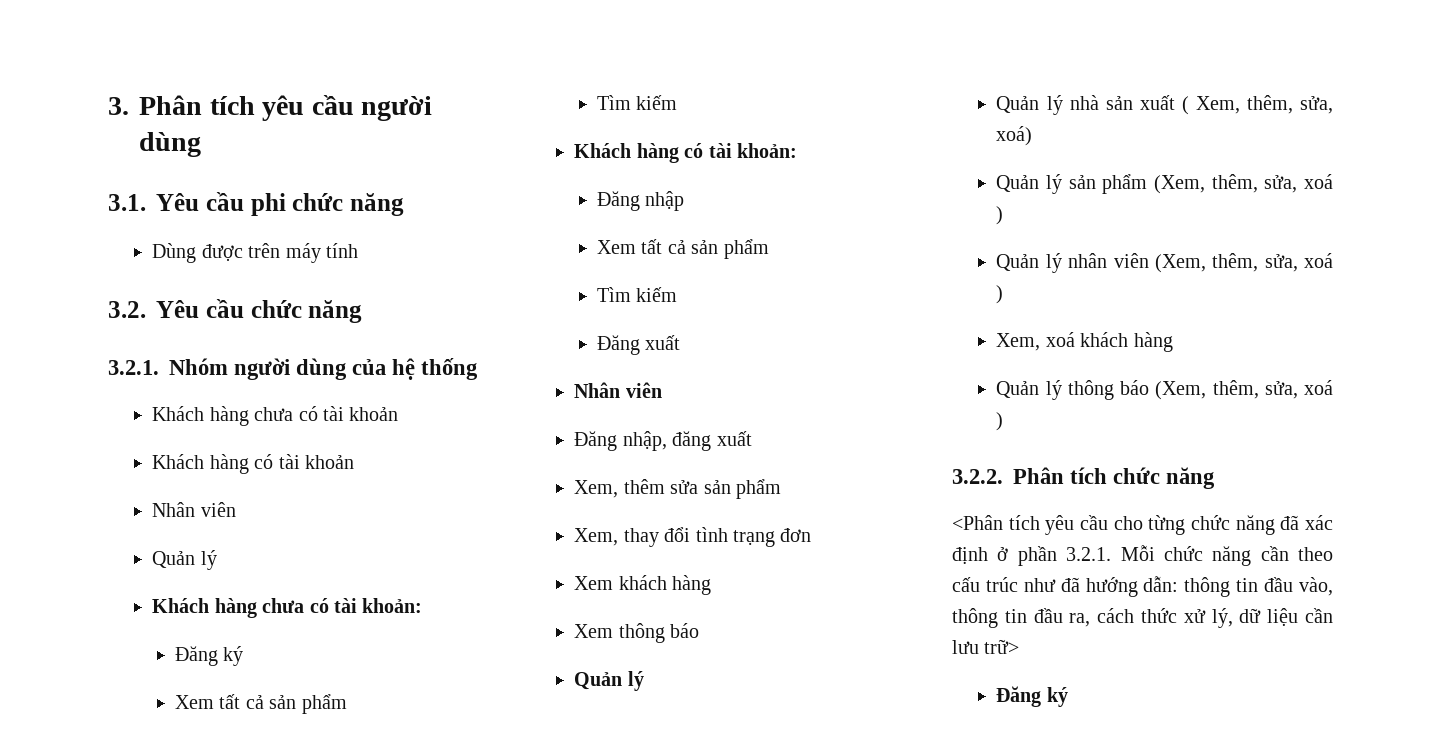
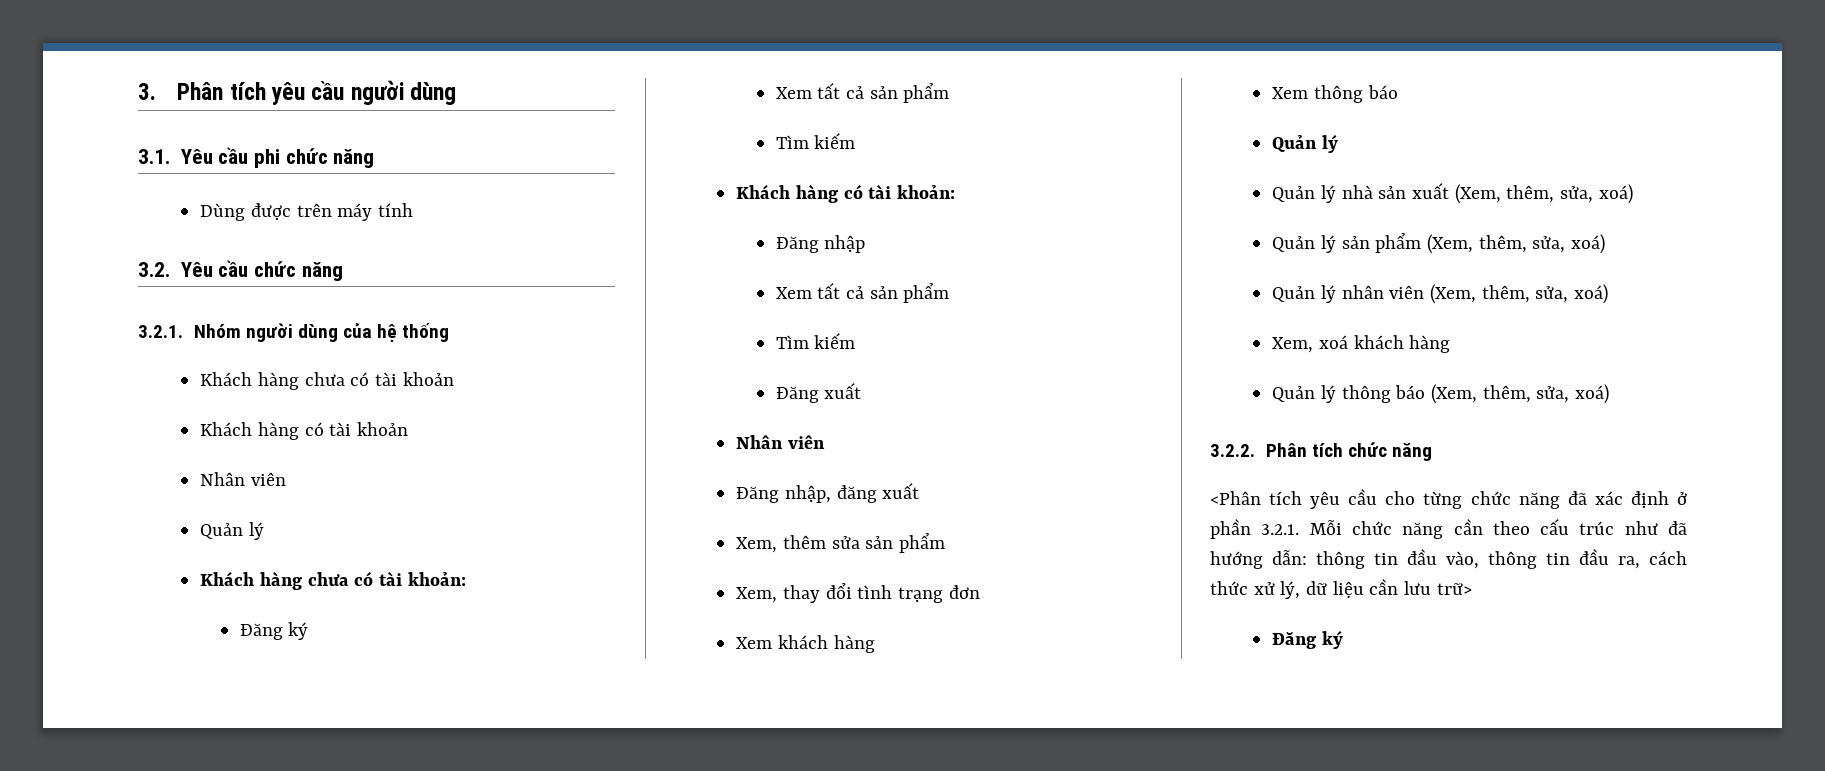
- Quản lý nhà sản xuất ( Xem, thêm, sửa, xoá)
+ Quản lý nhà sản xuất (Xem, thêm, sửa, xoá)
- Quản lý sản phẩm (Xem, thêm, sửa, xoá )
+ Quản lý sản phẩm (Xem, thêm, sửa, xoá)
- Quản lý nhân viên (Xem, thêm, sửa, xoá )
+ Quản lý nhân viên (Xem, thêm, sửa, xoá)
- Quản lý thông báo (Xem, thêm, sửa, xoá )
+ Quản lý thông báo (Xem, thêm, sửa, xoá)

